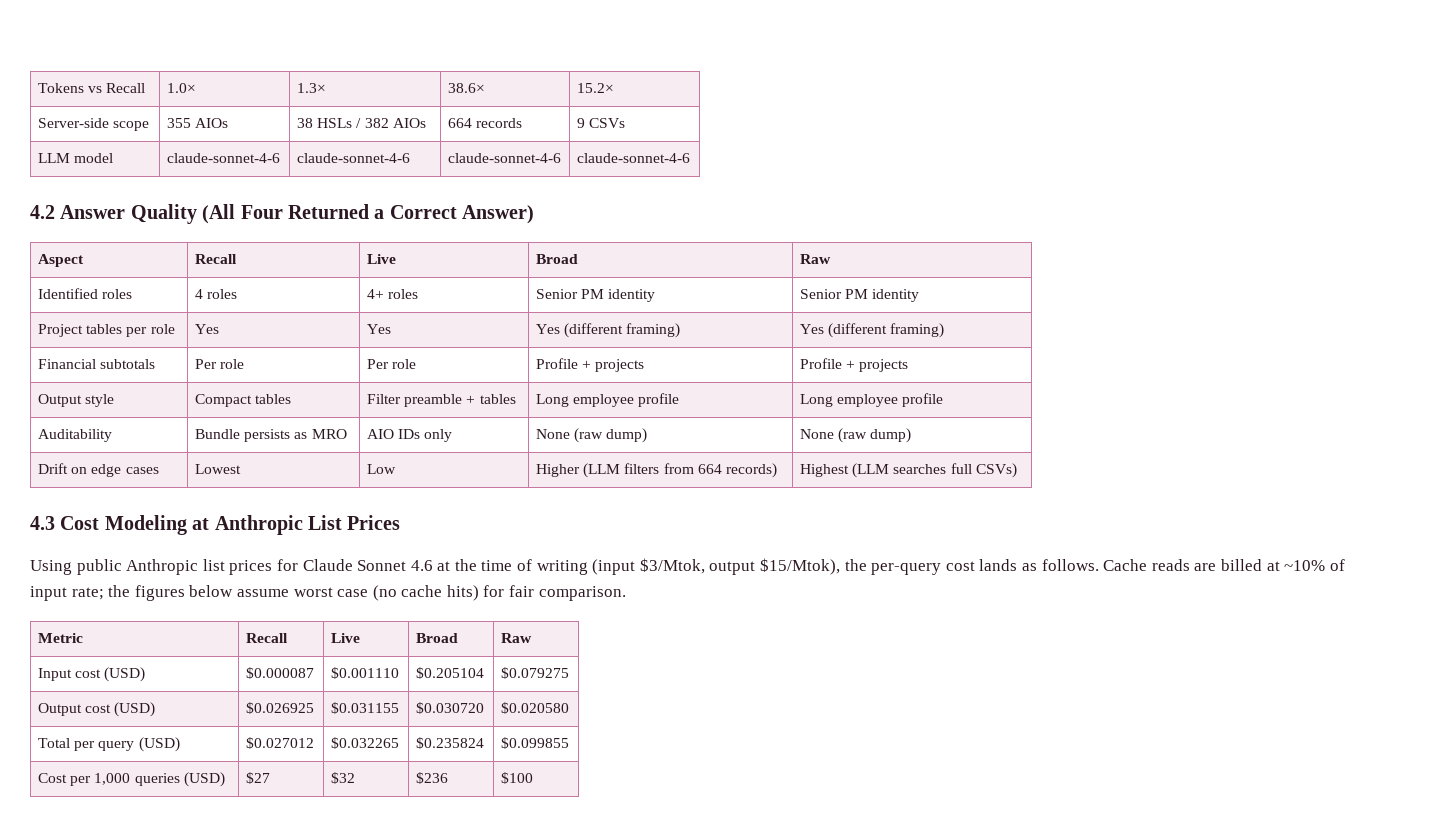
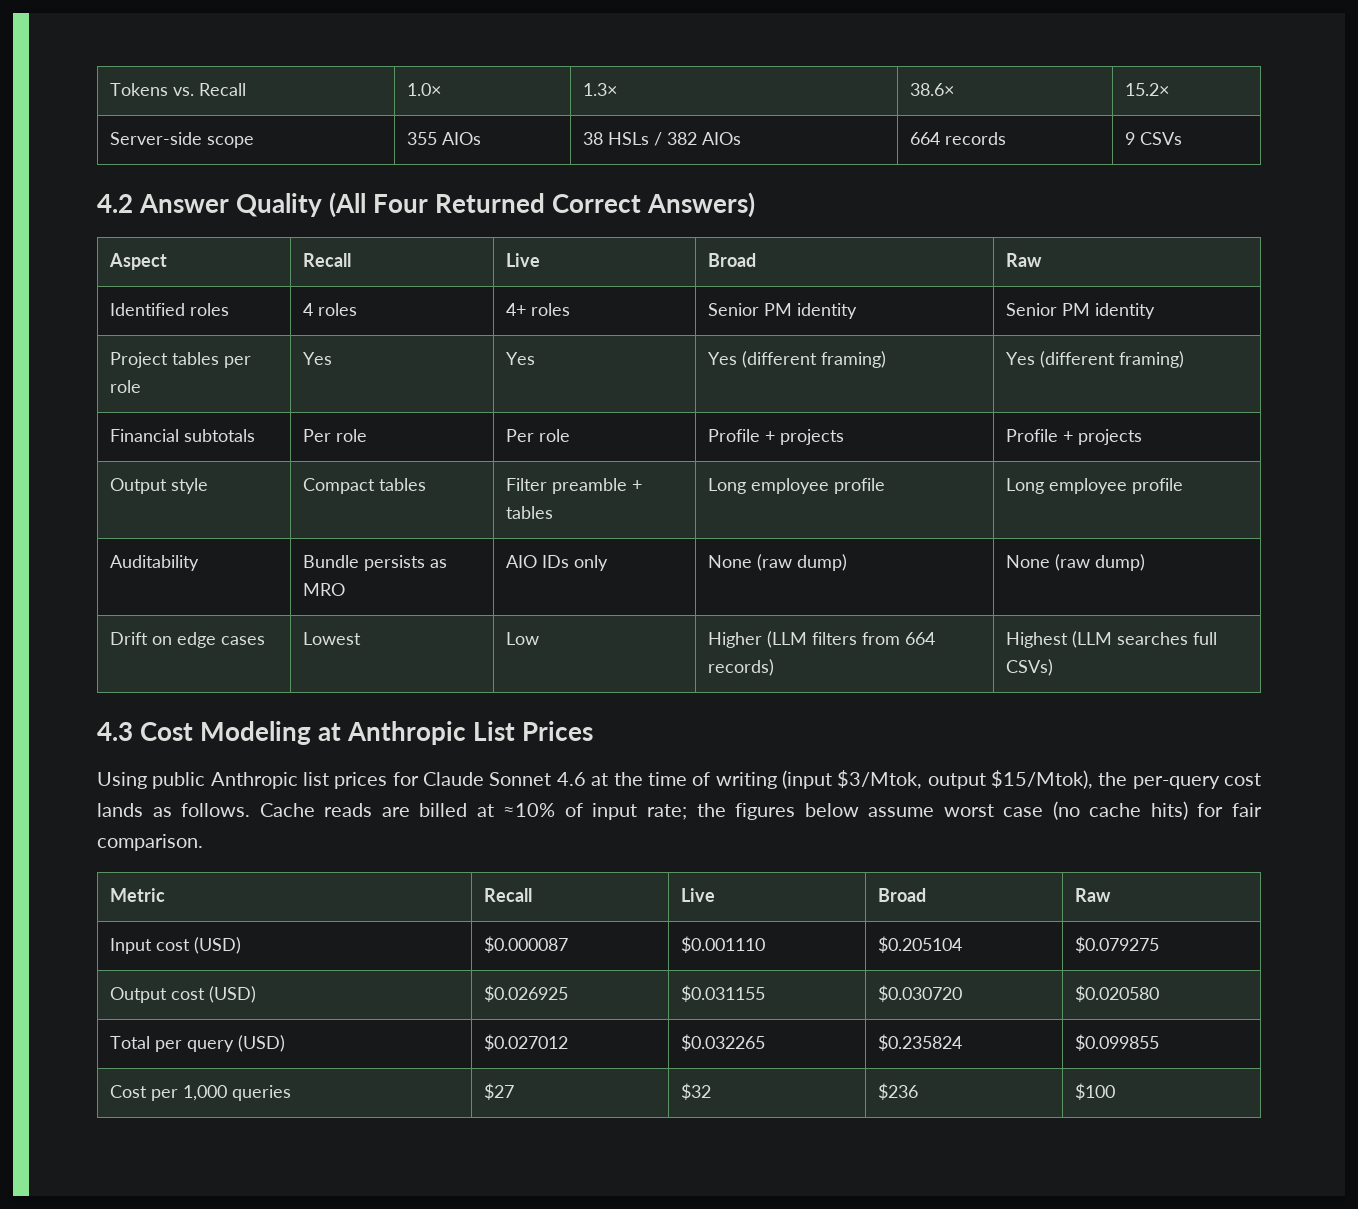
- Tokens vs Recall | 1.0× | 1.3× | 38.6× | 15.2×
+ Tokens vs. Recall | 1.0× | 1.3× | 38.6× | 15.2×
- LLM model | claude-sonnet-4-6 | claude-sonnet-4-6 | claude-sonnet-4-6 | claude-sonnet-4-6
- 4.2 Answer Quality (All Four Returned a Correct Answer)
+ 4.2 Answer Quality (All Four Returned Correct Answers)
- Cache reads are billed at ~10% of input rate; the figures below assume worst case (no cache hits) for fair comparison.
+ Cache reads are billed at ≈10% of input rate; the figures below assume worst case (no cache hits) for fair comparison.
- Cost per 1,000 queries (USD) | $27 | $32 | $236 | $100
+ Cost per 1,000 queries | $27 | $32 | $236 | $100

